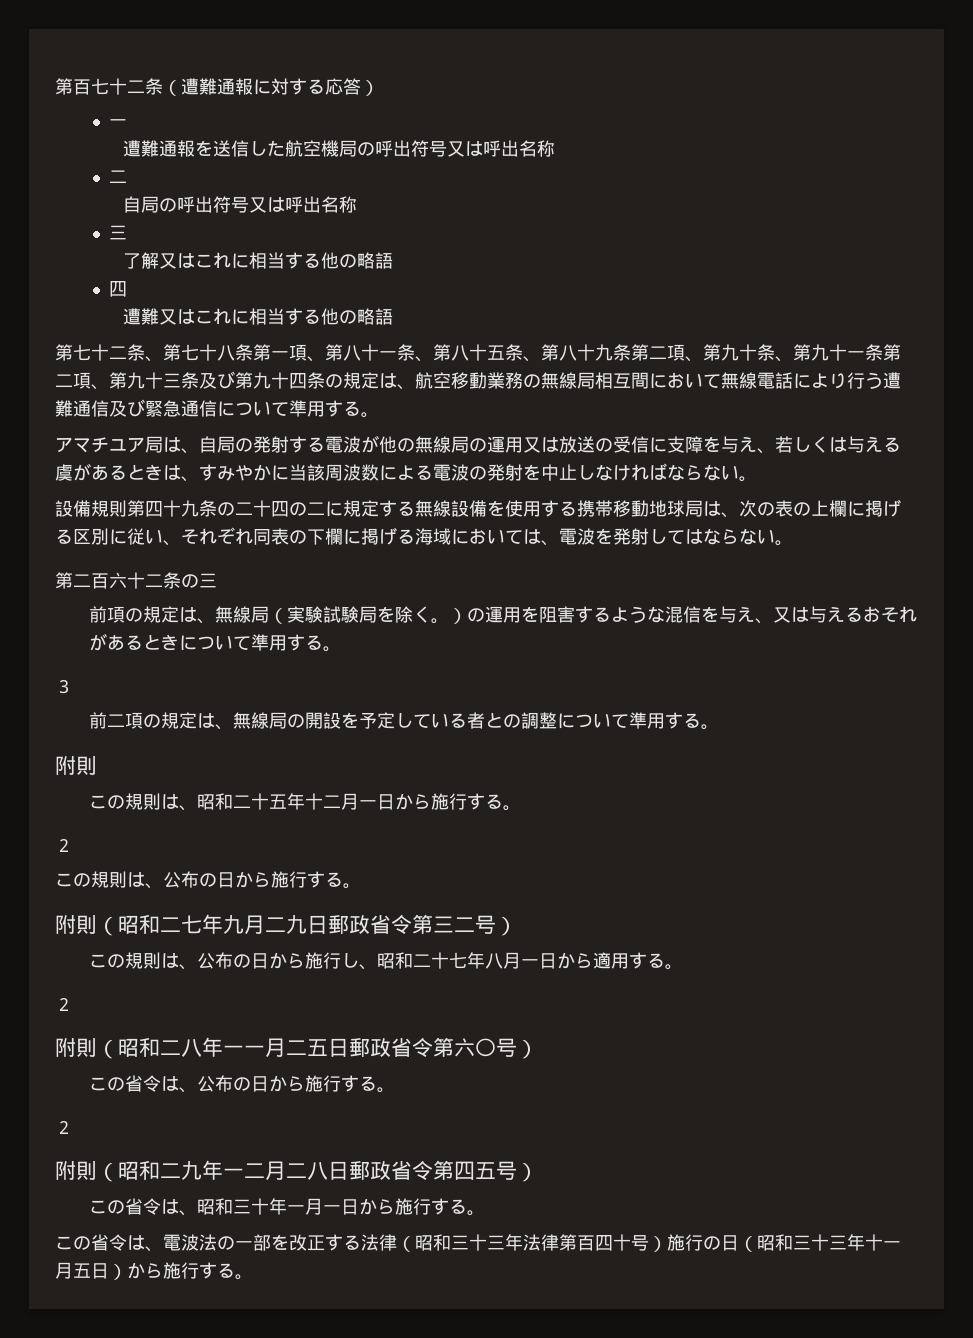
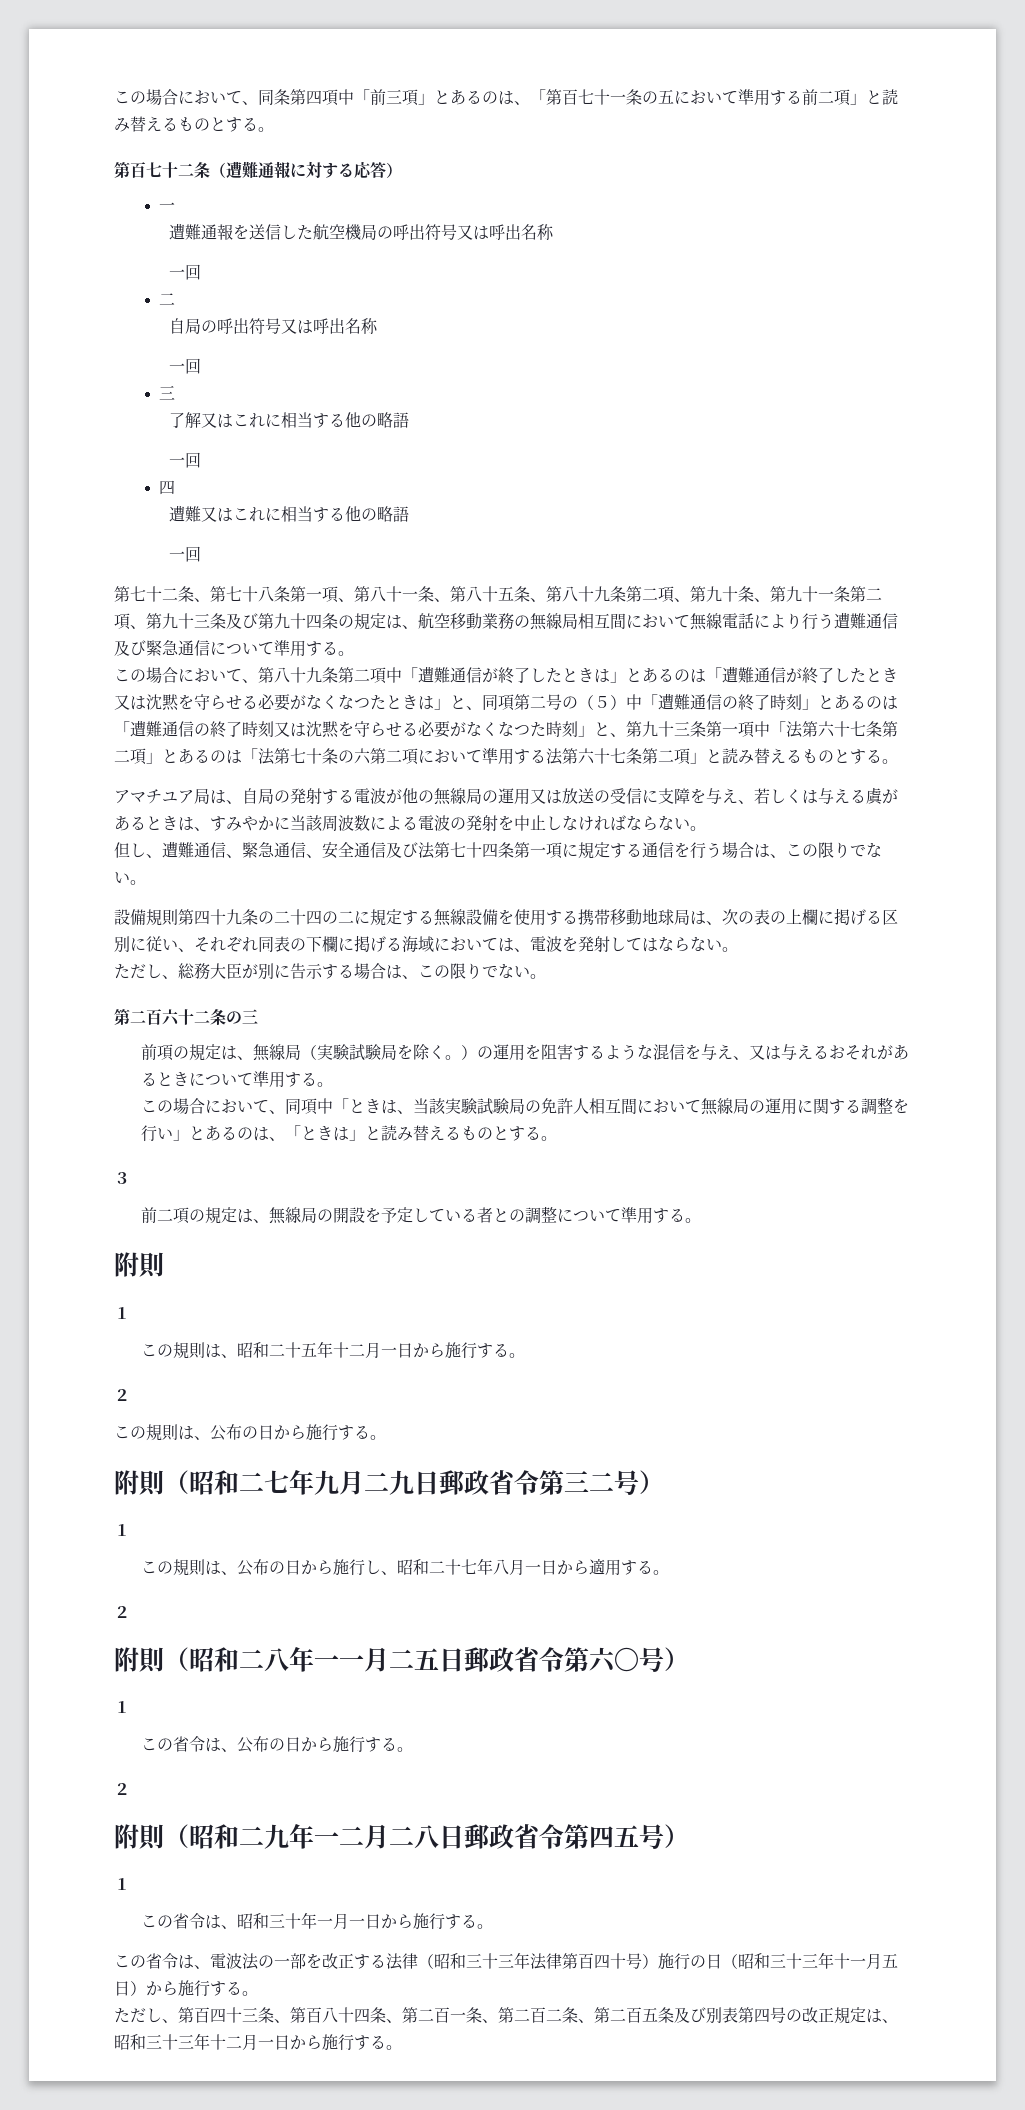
+ この場合において、同条第四項中「前三項」とあるのは、「第百七十一条の五において準用する前二項」と読み替えるものとする。
  遭難通報を送信した航空機局の呼出符号又は呼出名称
+ 一回
  自局の呼出符号又は呼出名称
+ 一回
  了解又はこれに相当する他の略語
+ 一回
  遭難又はこれに相当する他の略語
+ 一回
+ この場合において、第八十九条第二項中「遭難通信が終了したときは」とあるのは「遭難通信が終了したとき又は沈黙を守らせる必要がなくなつたときは」と、同項第二号の（５）中「遭難通信の終了時刻」とあるのは「遭難通信の終了時刻又は沈黙を守らせる必要がなくなつた時刻」と、第九十三条第一項中「法第六十七条第二項」とあるのは「法第七十条の六第二項において準用する法第六十七条第二項」と読み替えるものとする。
+ 但し、遭難通信、緊急通信、安全通信及び法第七十四条第一項に規定する通信を行う場合は、この限りでない。
+ ただし、総務大臣が別に告示する場合は、この限りでない。
+ この場合において、同項中「ときは、当該実験試験局の免許人相互間において無線局の運用に関する調整を行い」とあるのは、「ときは」と読み替えるものとする。
  前二項の規定は、無線局の開設を予定している者との調整について準用する。
  附則
+ １
  附則（昭和二七年九月二九日郵政省令第三二号）
+ １
  附則（昭和二八年一一月二五日郵政省令第六〇号）
+ １
  附則（昭和二九年一二月二八日郵政省令第四五号）
+ １
+ ただし、第百四十三条、第百八十四条、第二百一条、第二百二条、第二百五条及び別表第四号の改正規定は、昭和三十三年十二月一日から施行する。

